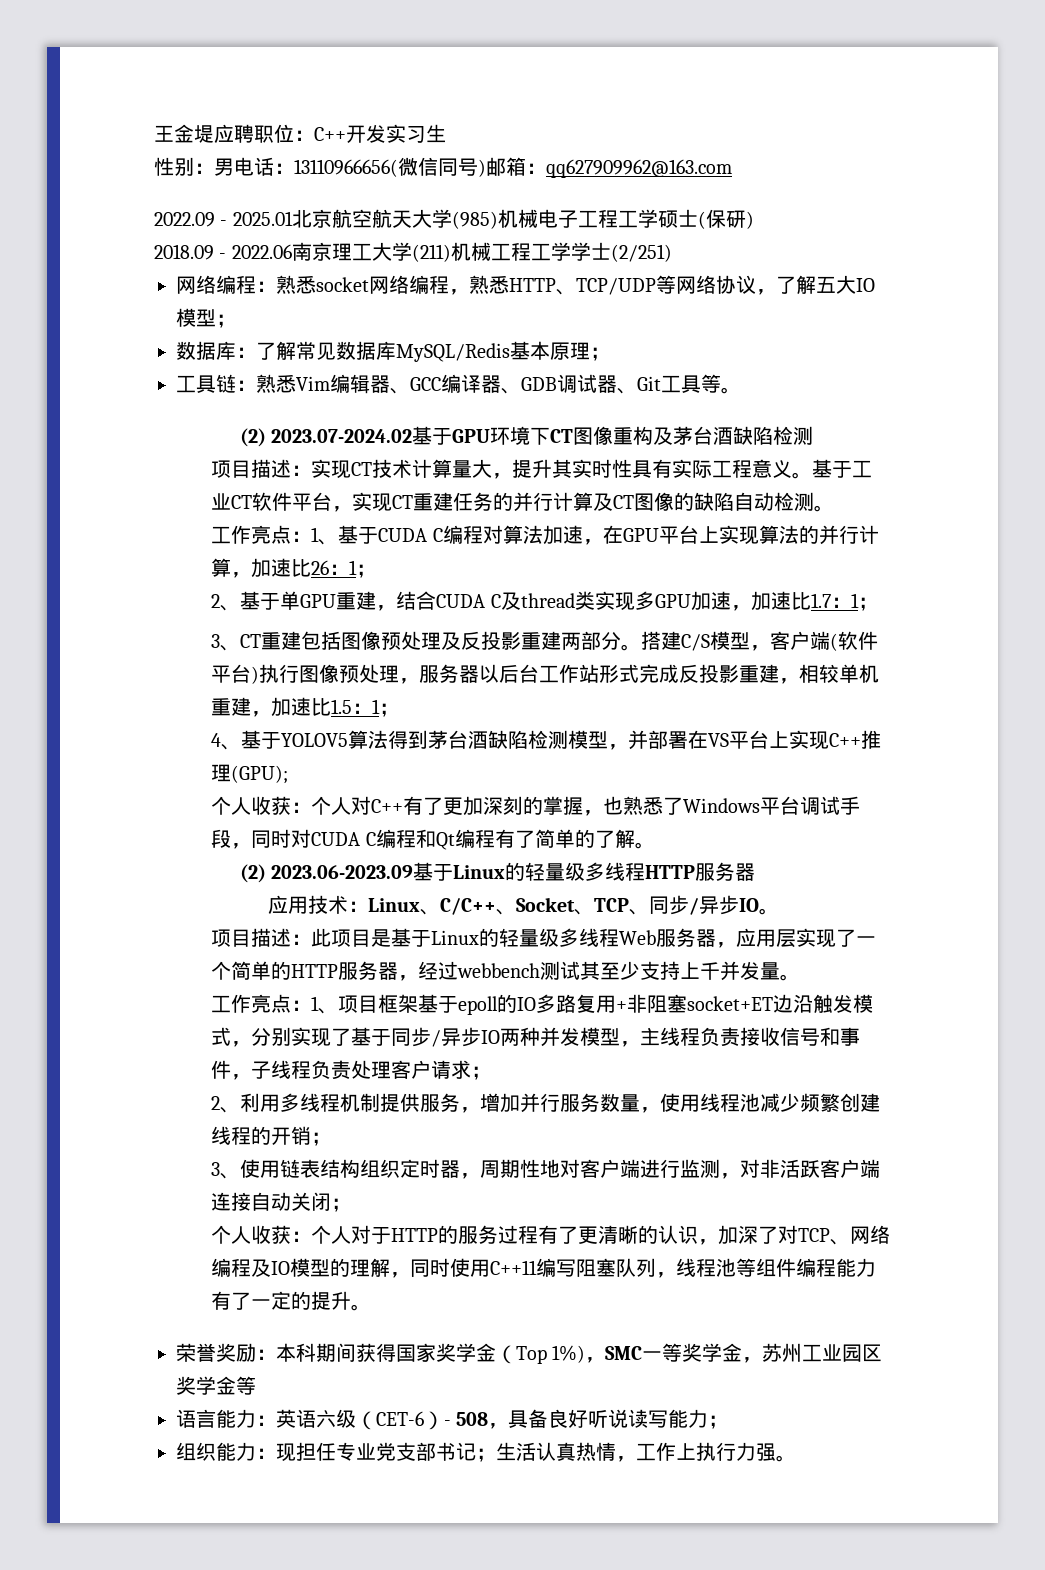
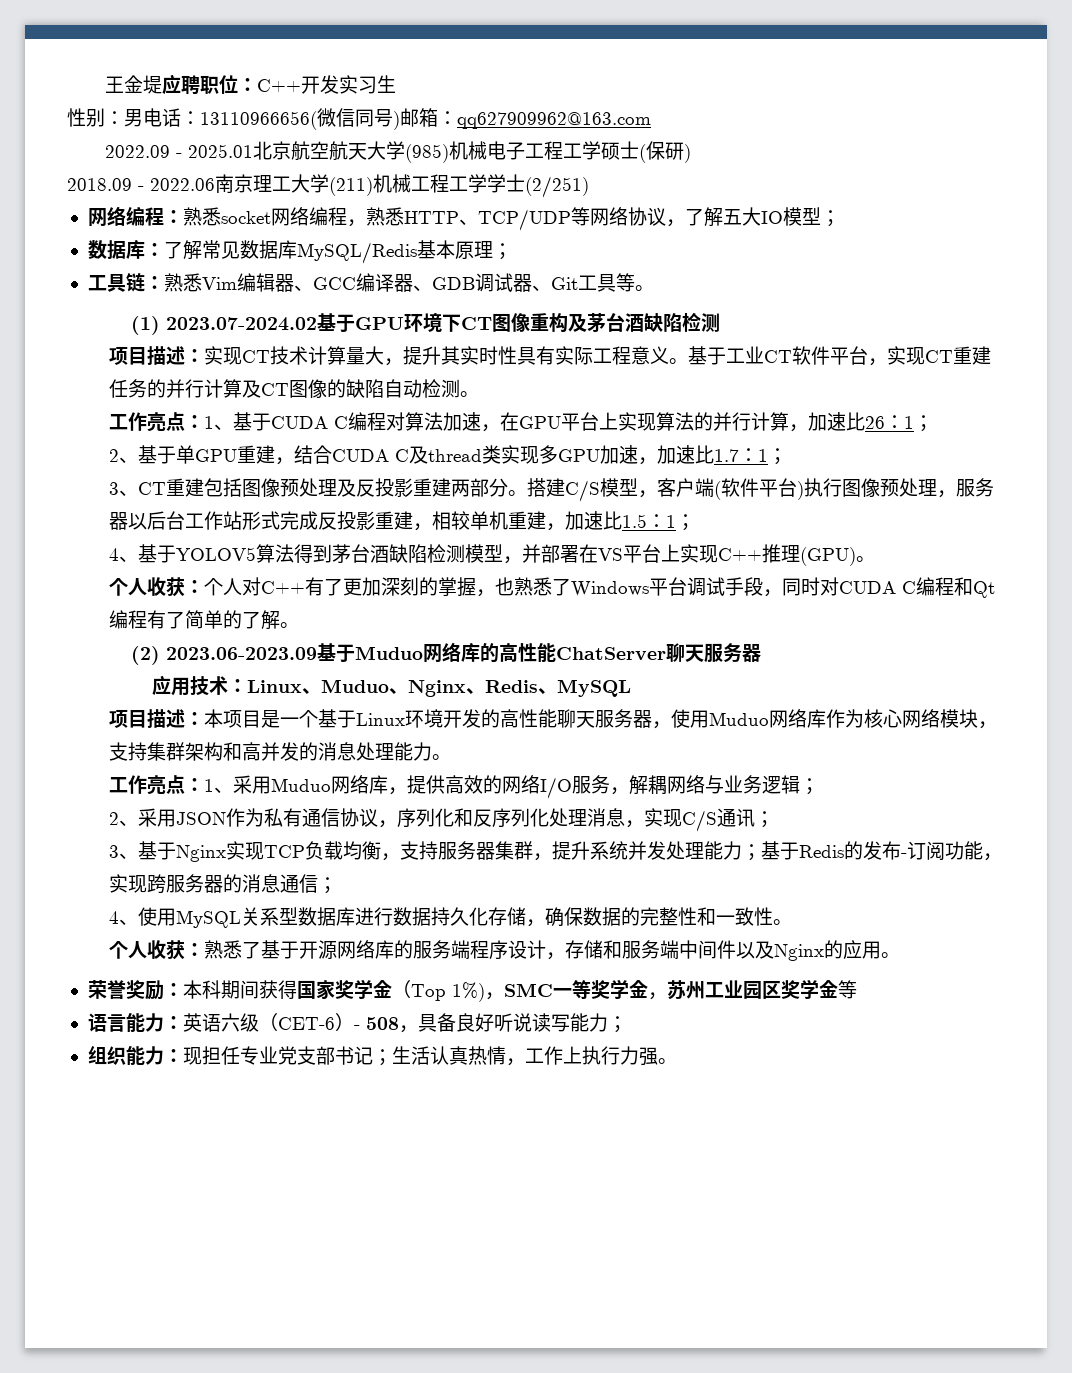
- (2) 2023.07-2024.02基于GPU环境下CT图像重构及茅台酒缺陷检测
+ (1) 2023.07-2024.02基于GPU环境下CT图像重构及茅台酒缺陷检测
- 4、基于YOLOV5算法得到茅台酒缺陷检测模型，并部署在VS平台上实现C++推理(GPU);
+ 4、基于YOLOV5算法得到茅台酒缺陷检测模型，并部署在VS平台上实现C++推理(GPU)。
- (2) 2023.06-2023.09基于Linux的轻量级多线程HTTP服务器
+ (2) 2023.06-2023.09基于Muduo网络库的高性能ChatServer聊天服务器
- 应用技术：Linux、C/C++、Socket、TCP、同步/异步IO。
- 项目描述：此项目是基于Linux的轻量级多线程Web服务器，应用层实现了一个简单的HTTP服务器，经过webbench测试其至少支持上千并发量。
- 工作亮点：1、项目框架基于epoll的IO多路复用+非阻塞socket+ET边沿触发模式，分别实现了基于同步/异步IO两种并发模型，主线程负责接收信号和事件，子线程负责处理客户请求；
- 2、利用多线程机制提供服务，增加并行服务数量，使用线程池减少频繁创建线程的开销；
- 3、使用链表结构组织定时器，周期性地对客户端进行监测，对非活跃客户端连接自动关闭；
- 个人收获：个人对于HTTP的服务过程有了更清晰的认识，加深了对TCP、网络编程及IO模型的理解，同时使用C++11编写阻塞队列，线程池等组件编程能力有了一定的提升。
+ 应用技术：Linux、Muduo、Nginx、Redis、MySQL
+ 项目描述：本项目是一个基于Linux环境开发的高性能聊天服务器，使用Muduo网络库作为核心网络模块，支持集群架构和高并发的消息处理能力。
+ 工作亮点：1、采用Muduo网络库，提供高效的网络I/O服务，解耦网络与业务逻辑；
+ 2、采用JSON作为私有通信协议，序列化和反序列化处理消息，实现C/S通讯；
+ 3、基于Nginx实现TCP负载均衡，支持服务器集群，提升系统并发处理能力；基于Redis的发布-订阅功能，实现跨服务器的消息通信；
+ 4、使用MySQL关系型数据库进行数据持久化存储，确保数据的完整性和一致性。
+ 个人收获：熟悉了基于开源网络库的服务端程序设计，存储和服务端中间件以及Nginx的应用。

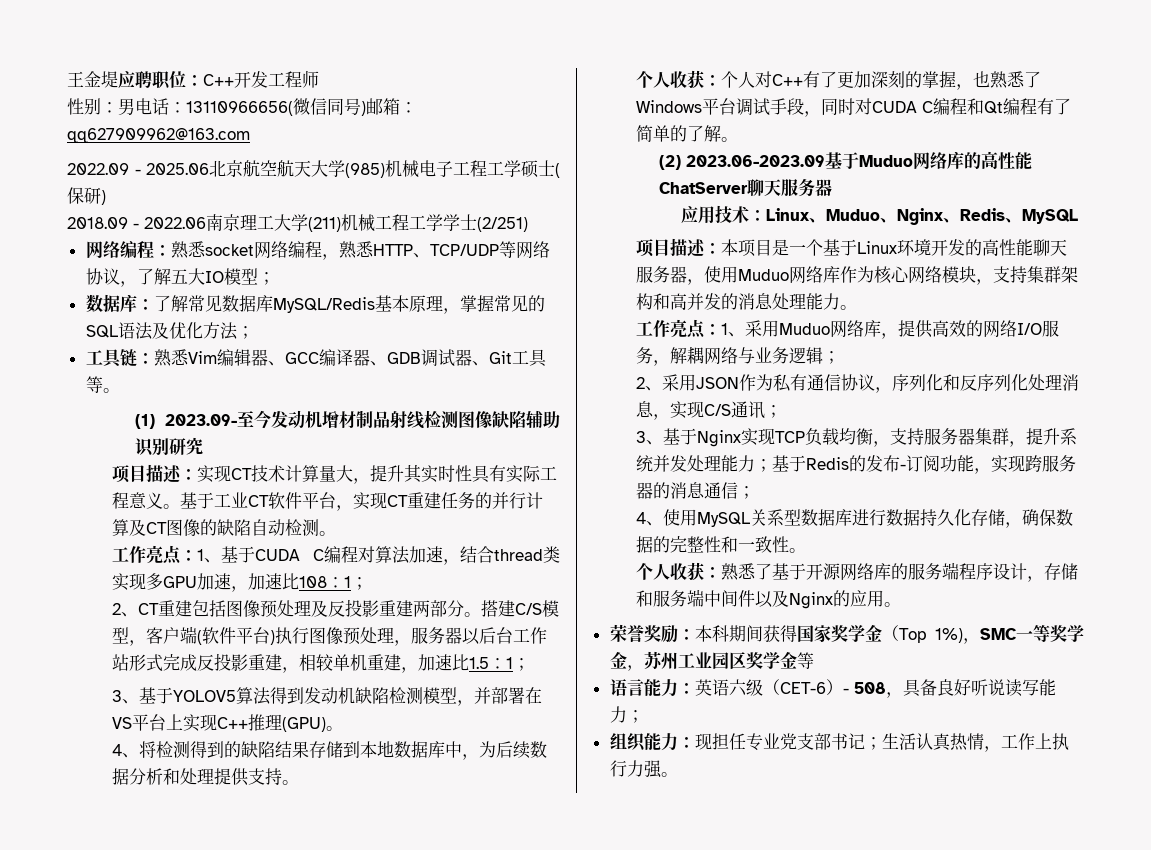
- 王金堤应聘职位：C++开发实习生
+ 王金堤应聘职位：C++开发工程师
- 2022.09 - 2025.01北京航空航天大学(985)机械电子工程工学硕士(保研)
+ 2022.09 - 2025.06北京航空航天大学(985)机械电子工程工学硕士(保研)
- 数据库：了解常见数据库MySQL/Redis基本原理；
+ 数据库：了解常见数据库MySQL/Redis基本原理，掌握常见的SQL语法及优化方法；
- (1) 2023.07-2024.02基于GPU环境下CT图像重构及茅台酒缺陷检测
+ (1) 2023.09-至今发动机增材制品射线检测图像缺陷辅助识别研究
- 工作亮点：1、基于CUDA C编程对算法加速，在GPU平台上实现算法的并行计算，加速比26：1；
- 2、基于单GPU重建，结合CUDA C及thread类实现多GPU加速，加速比1.7：1；
- 3、CT重建包括图像预处理及反投影重建两部分。
+ 工作亮点：1、基于CUDA C编程对算法加速，结合thread类实现多GPU加速，加速比108：1；
+ 2、CT重建包括图像预处理及反投影重建两部分。
- 4、基于YOLOV5算法得到茅台酒缺陷检测模型，并部署在VS平台上实现C++推理(GPU)。
+ 3、基于YOLOV5算法得到发动机缺陷检测模型，并部署在VS平台上实现C++推理(GPU)。
+ 4、将检测得到的缺陷结果存储到本地数据库中，为后续数据分析和处理提供支持。

